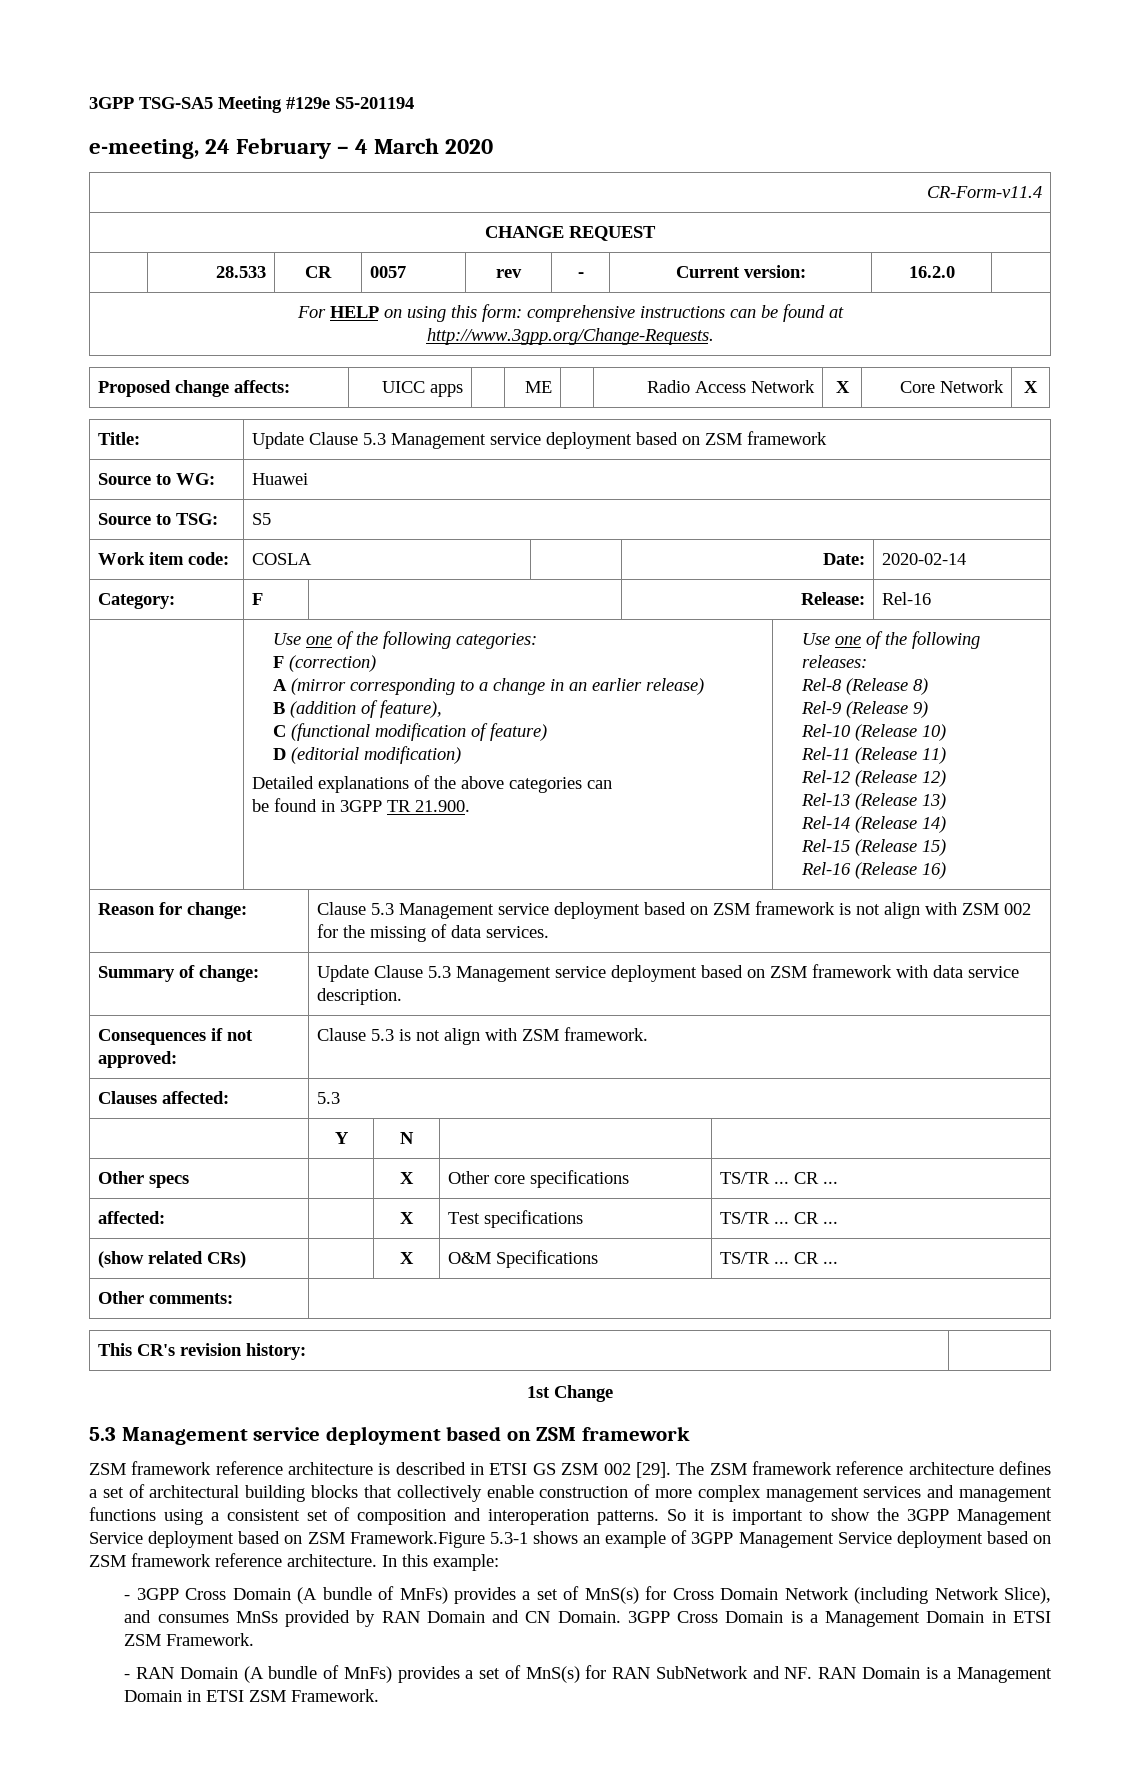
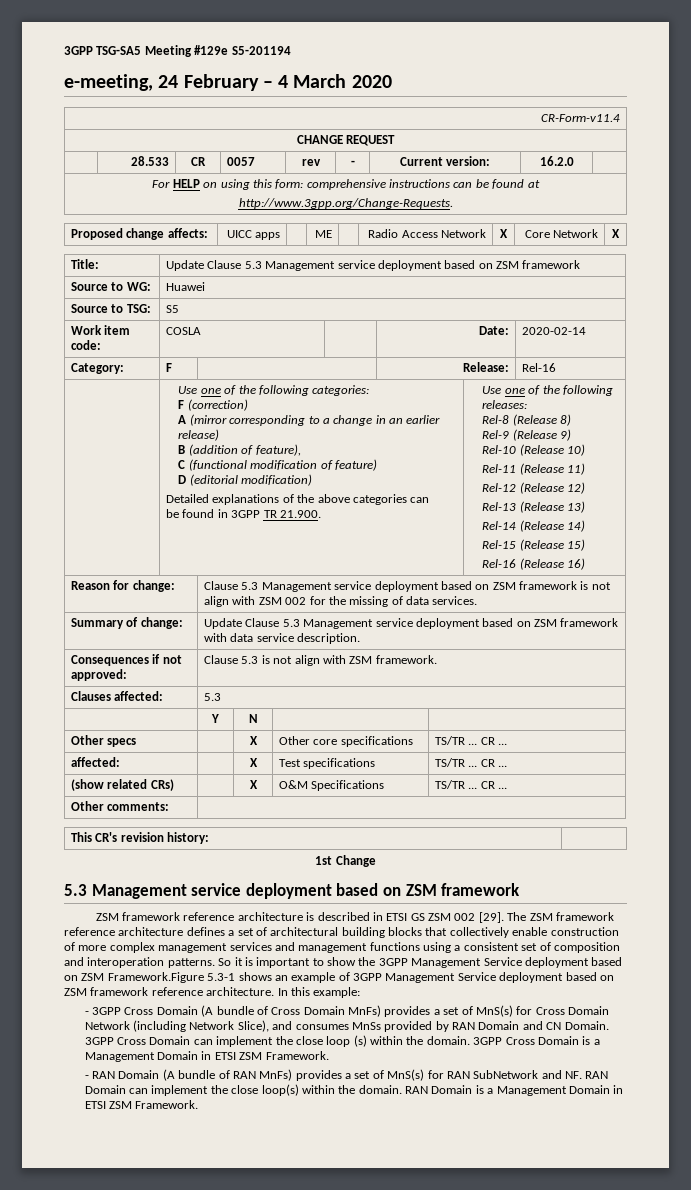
- - 3GPP Cross Domain (A bundle of MnFs) provides a set of MnS(s) for Cross Domain Network (including Network Slice), and consumes MnSs provided by RAN Domain and CN Domain.
+ - 3GPP Cross Domain (A bundle of Cross Domain MnFs) provides a set of MnS(s) for Cross Domain Network (including Network Slice), and consumes MnSs provided by RAN Domain and CN Domain.
- 3GPP Cross Domain is a Management Domain in ETSI ZSM Framework.
+ 3GPP Cross Domain can implement the close loop (s) within the domain. 3GPP Cross Domain is a Management Domain in ETSI ZSM Framework.
- - RAN Domain (A bundle of MnFs) provides a set of MnS(s) for RAN SubNetwork and NF. RAN Domain is a Management Domain in ETSI ZSM Framework.
+ - RAN Domain (A bundle of RAN MnFs) provides a set of MnS(s) for RAN SubNetwork and NF. RAN Domain can implement the close loop(s) within the domain. RAN Domain is a Management Domain in ETSI ZSM Framework.

